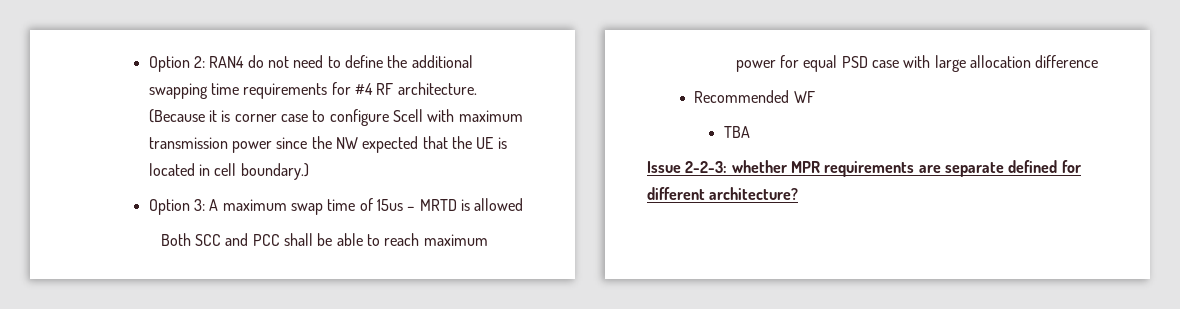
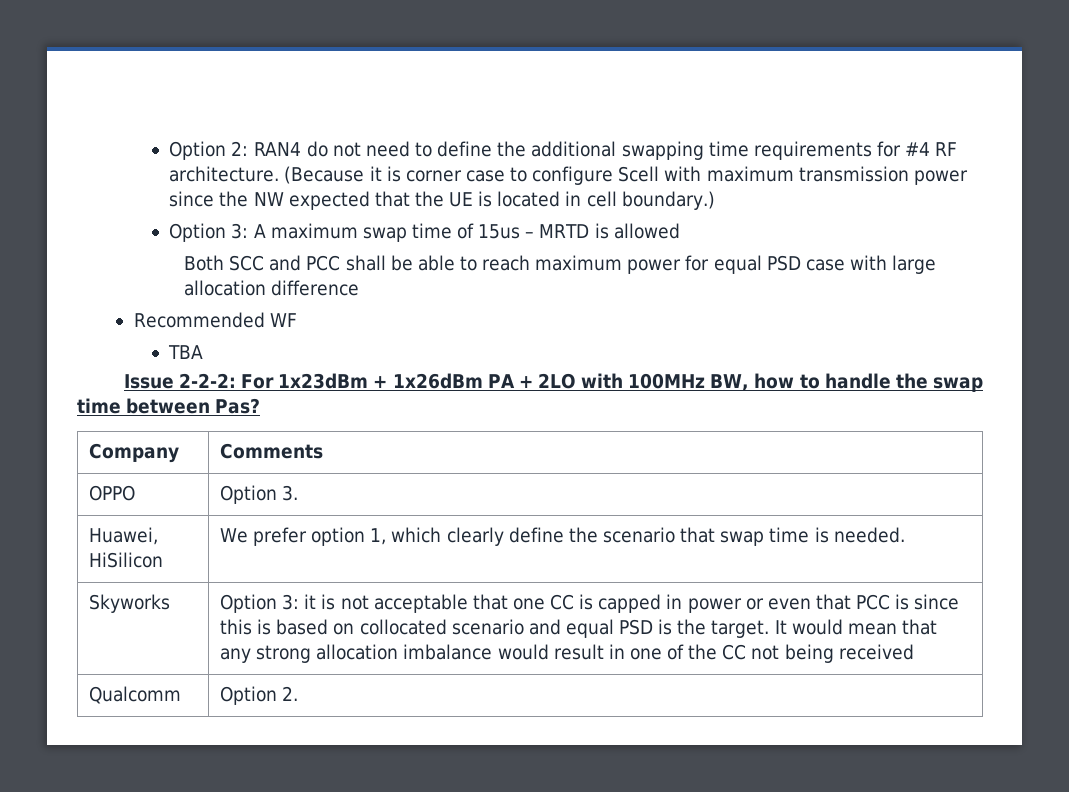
- Issue 2-2-3: whether MPR requirements are separate defined for different architecture?
+ Issue 2-2-2: For 1x23dBm + 1x26dBm PA + 2LO with 100MHz BW, how to handle the swap time between Pas?
+ Company | Comments
+ OPPO | Option 3.
+ Huawei, HiSilicon | We prefer option 1, which clearly define the scenario that swap time is needed.
+ Skyworks | Option 3: it is not acceptable that one CC is capped in power or even that PCC is since this is based on collocated scenario and equal PSD is the target. It would mean that any strong allocation imbalance would result in one of the CC not being received
+ Qualcomm | Option 2.

